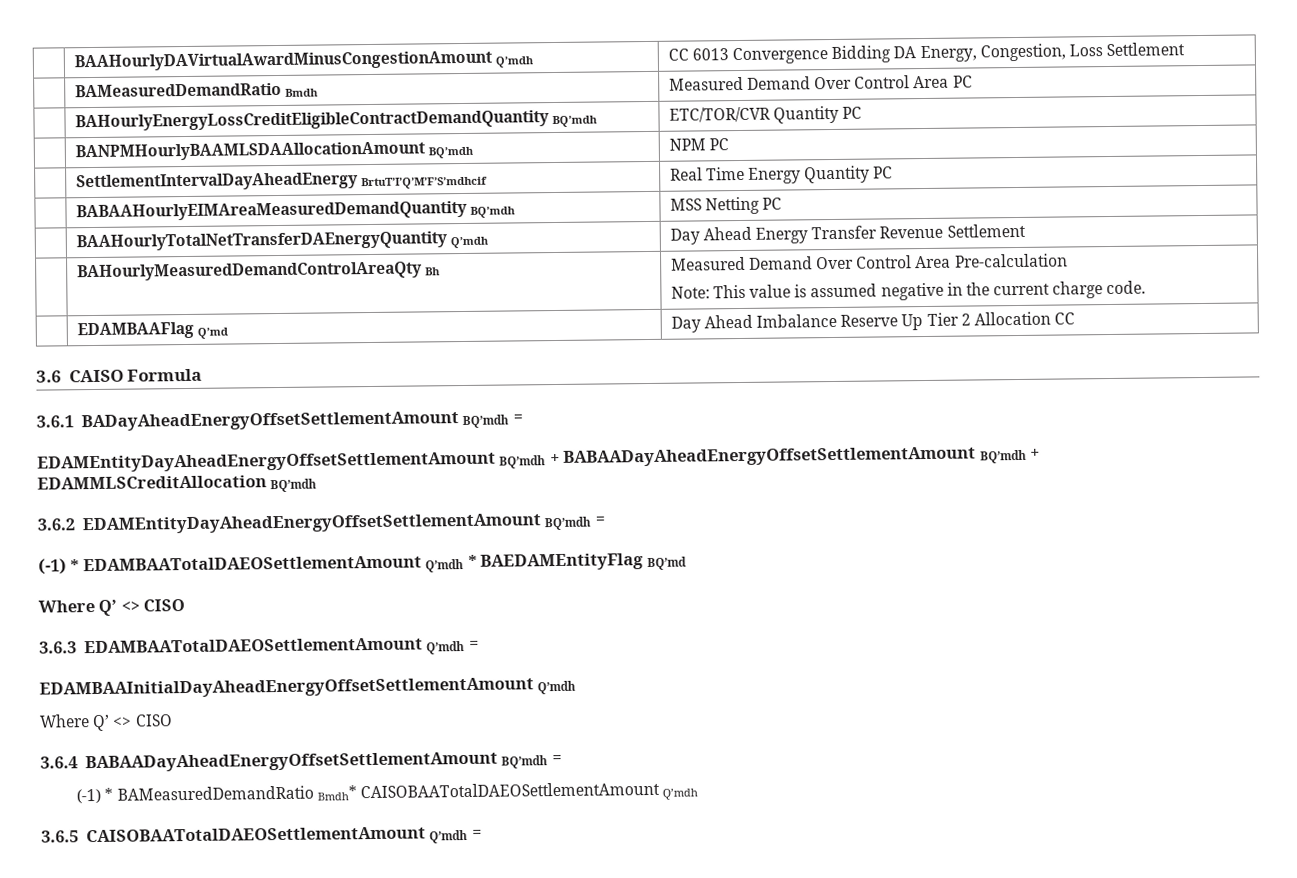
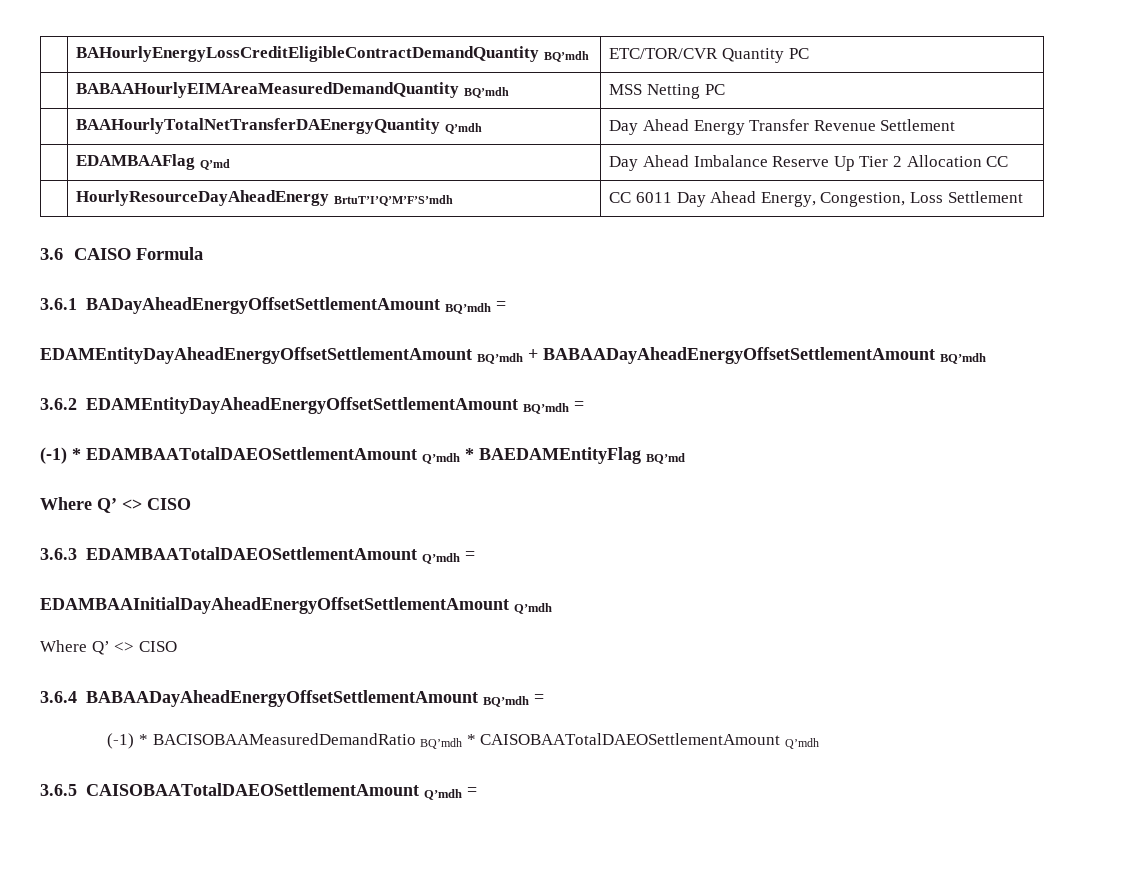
- | BAAHourlyDAVirtualAwardMinusCongestionAmount Q’mdh | CC 6013 Convergence Bidding DA Energy, Congestion, Loss Settlement
- | BAMeasuredDemandRatio Bmdh | Measured Demand Over Control Area PC
- | BANPMHourlyBAAMLSDAAllocationAmount BQ’mdh | NPM PC
- | SettlementIntervalDayAheadEnergy BrtuT’I’Q’M’F’S’mdhcif | Real Time Energy Quantity PC
- | BAHourlyMeasuredDemandControlAreaQty Bh | Measured Demand Over Control Area Pre-calculation
- Note: This value is assumed negative in the current charge code.
+ | HourlyResourceDayAheadEnergy BrtuT’I’Q’M’F’S’mdh | CC 6011 Day Ahead Energy, Congestion, Loss Settlement
- EDAMEntityDayAheadEnergyOffsetSettlementAmount BQ’mdh + BABAADayAheadEnergyOffsetSettlementAmount BQ’mdh + EDAMMLSCreditAllocation BQ’mdh
+ EDAMEntityDayAheadEnergyOffsetSettlementAmount BQ’mdh + BABAADayAheadEnergyOffsetSettlementAmount BQ’mdh
- (-1) * BAMeasuredDemandRatio Bmdh* CAISOBAATotalDAEOSettlementAmount Q’mdh
+ (-1) * BACISOBAAMeasuredDemandRatio BQ’mdh * CAISOBAATotalDAEOSettlementAmount Q’mdh

